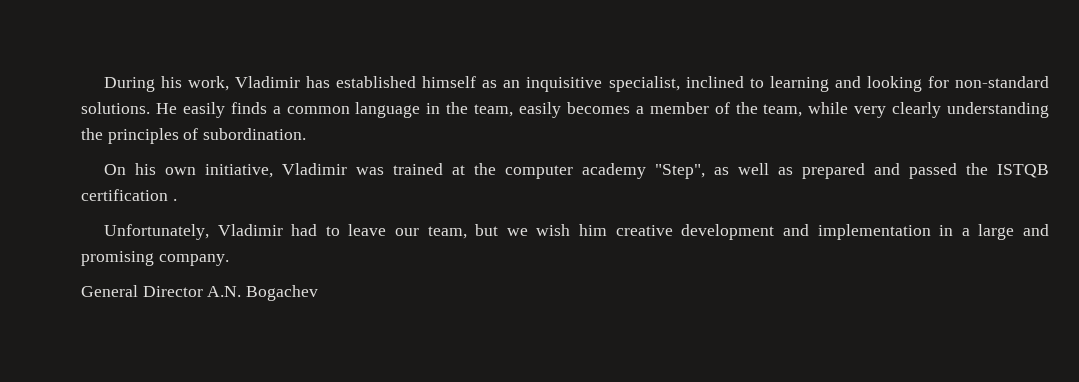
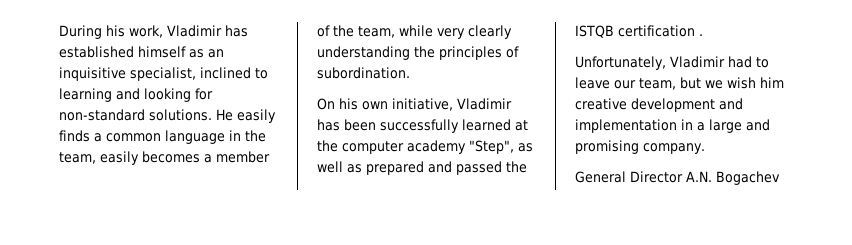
- On his own initiative, Vladimir was trained at the computer academy "Step", as well as prepared and passed the ISTQB certification .
+ On his own initiative, Vladimir has been successfully learned at the computer academy "Step", as well as prepared and passed the ISTQB certification .

